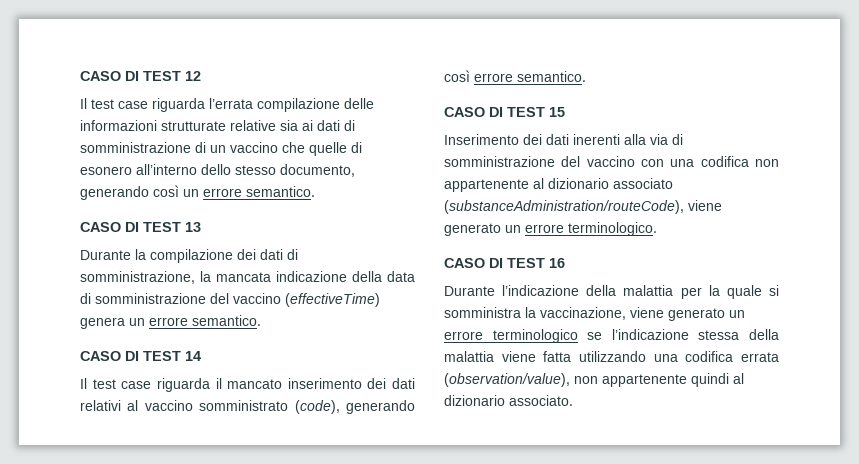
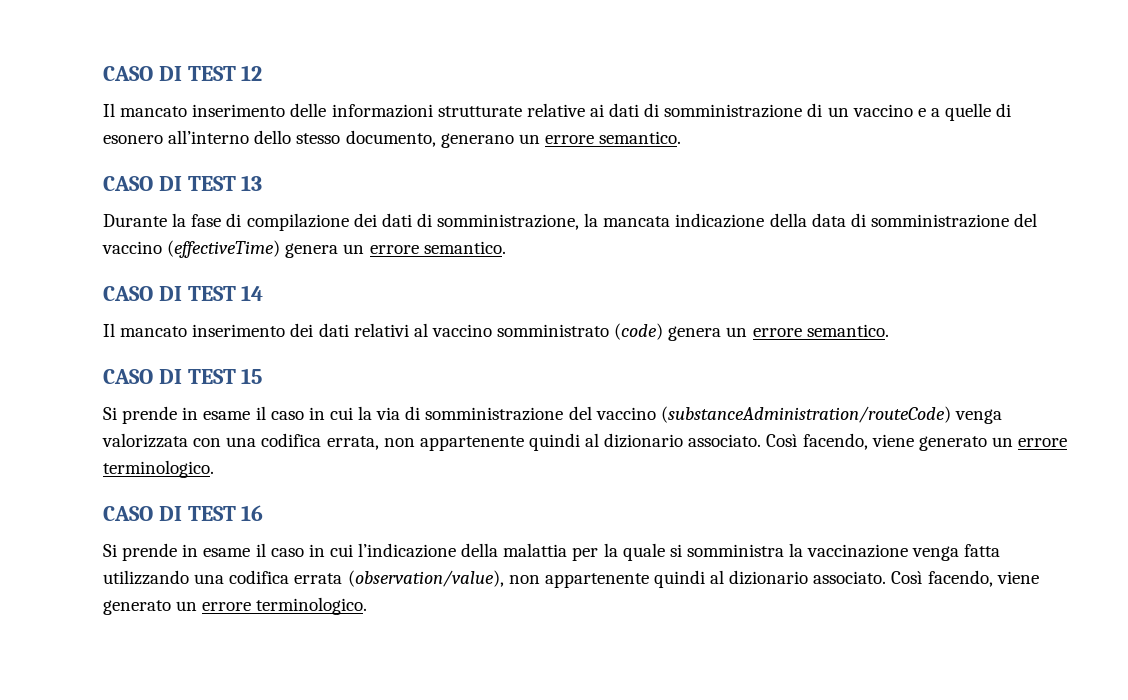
- Il test case riguarda l’errata compilazione delle informazioni strutturate relative sia ai dati di somministrazione di un vaccino che quelle di esonero all’interno dello stesso documento, generando così un errore semantico.
+ Il mancato inserimento delle informazioni strutturate relative ai dati di somministrazione di un vaccino e a quelle di esonero all’interno dello stesso documento, generano un errore semantico.
- Durante la compilazione dei dati di somministrazione, la mancata indicazione della data di somministrazione del vaccino (effectiveTime) genera un errore semantico.
+ Durante la fase di compilazione dei dati di somministrazione, la mancata indicazione della data di somministrazione del vaccino (effectiveTime) genera un errore semantico.
- Il test case riguarda il mancato inserimento dei dati relativi al vaccino somministrato (code), generando così errore semantico.
+ Il mancato inserimento dei dati relativi al vaccino somministrato (code) genera un errore semantico.
- Inserimento dei dati inerenti alla via di somministrazione del vaccino con una codifica non appartenente al dizionario associato (substanceAdministration/routeCode), viene generato un errore terminologico.
+ Si prende in esame il caso in cui la via di somministrazione del vaccino (substanceAdministration/routeCode) venga valorizzata con una codifica errata, non appartenente quindi al dizionario associato. Così facendo, viene generato un errore terminologico.
- Durante l’indicazione della malattia per la quale si somministra la vaccinazione, viene generato un errore terminologico se l’indicazione stessa della malattia viene fatta utilizzando una codifica errata (observation/value), non appartenente quindi al dizionario associato.
+ Si prende in esame il caso in cui l’indicazione della malattia per la quale si somministra la vaccinazione venga fatta utilizzando una codifica errata (observation/value), non appartenente quindi al dizionario associato. Così facendo, viene generato un errore terminologico.

